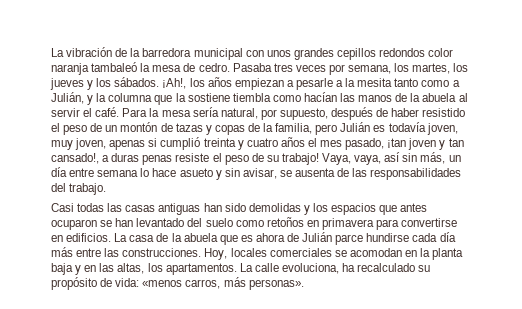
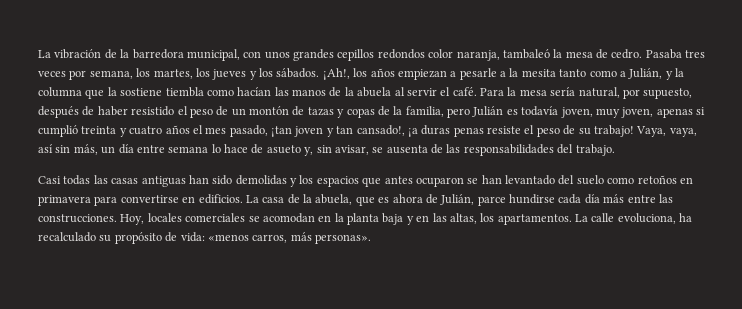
- La vibración de la barredora municipal con unos grandes cepillos redondos color naranja tambaleó la mesa de cedro.
+ La vibración de la barredora municipal, con unos grandes cepillos redondos color naranja, tambaleó la mesa de cedro.
- Para la mesa sería natural, por supuesto, después de haber resistido el peso de un montón de tazas y copas de la familia, pero Julián es todavía joven, muy joven, apenas si cumplió treinta y cuatro años el mes pasado, ¡tan joven y tan cansado!, a duras penas resiste el peso de su trabajo!
+ Para la mesa sería natural, por supuesto, después de haber resistido el peso de un montón de tazas y copas de la familia, pero Julián es todavía joven, muy joven, apenas si cumplió treinta y cuatro años el mes pasado, ¡tan joven y tan cansado!, ¡a duras penas resiste el peso de su trabajo!
- Vaya, vaya, así sin más, un día entre semana lo hace asueto y sin avisar, se ausenta de las responsabilidades del trabajo.
+ Vaya, vaya, así sin más, un día entre semana lo hace de asueto y, sin avisar, se ausenta de las responsabilidades del trabajo.
- La casa de la abuela que es ahora de Julián parce hundirse cada día más entre las construcciones.
+ La casa de la abuela, que es ahora de Julián, parce hundirse cada día más entre las construcciones.

